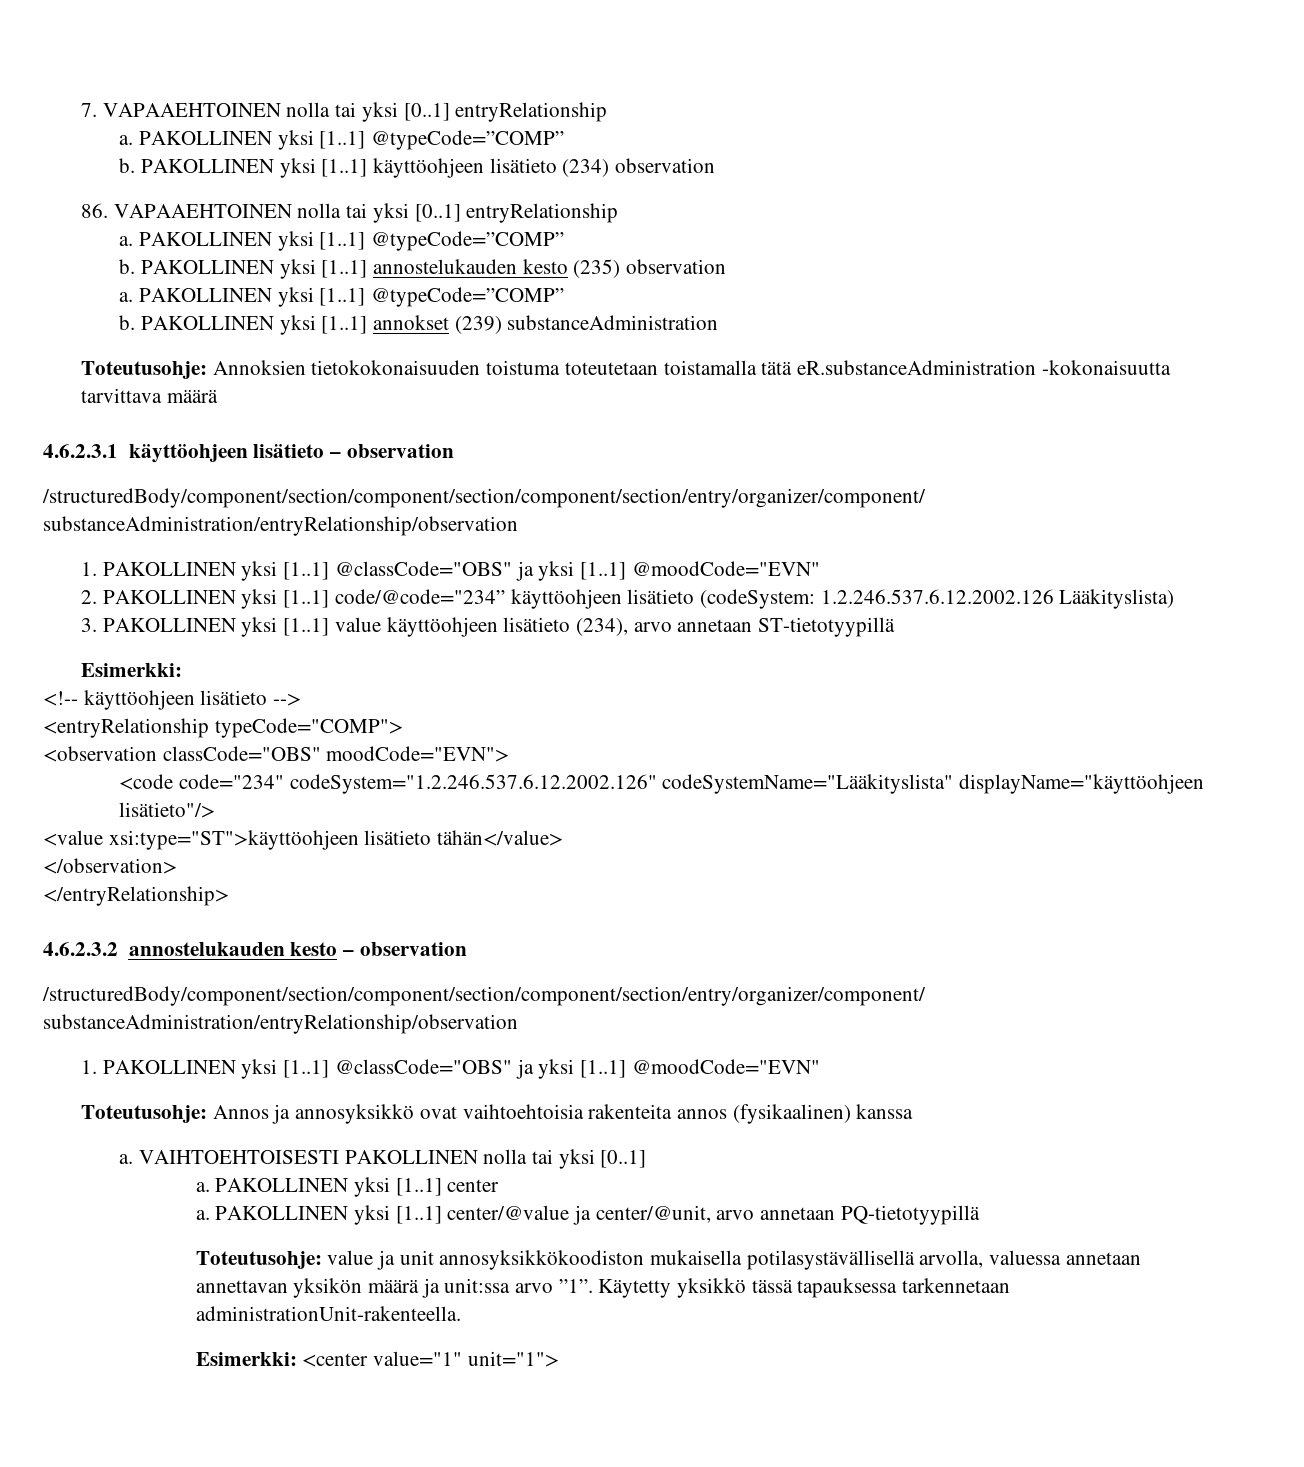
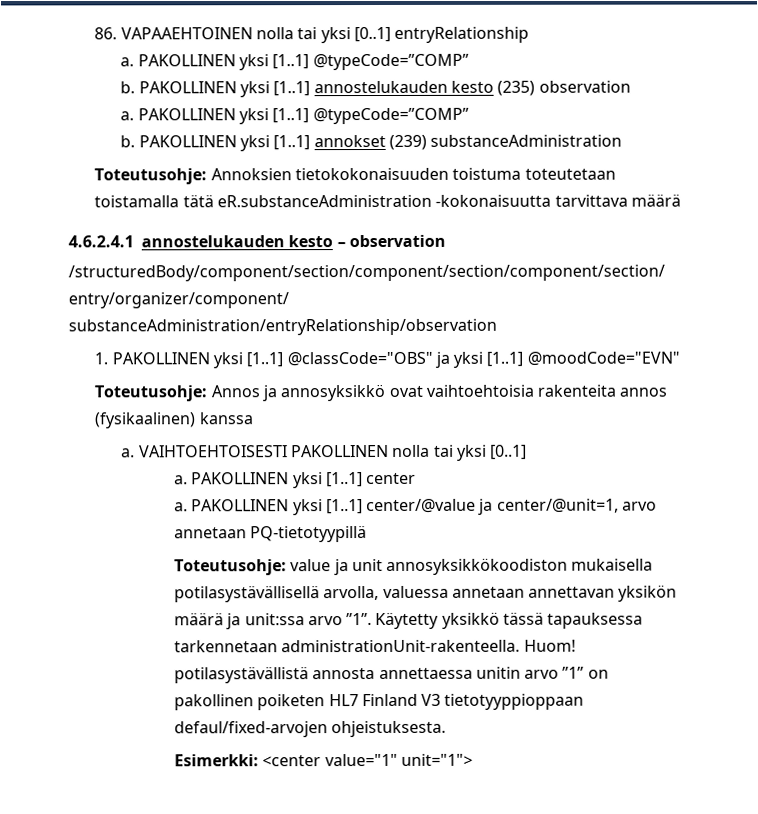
- 7. VAPAAEHTOINEN nolla tai yksi [0..1] entryRelationship
- a. PAKOLLINEN yksi [1..1] @typeCode=”COMP”
- b. PAKOLLINEN yksi [1..1] käyttöohjeen lisätieto (234) observation
- 4.6.2.3.1 käyttöohjeen lisätieto – observation
- /structuredBody/component/section/component/section/component/section/entry/organizer/component/ substanceAdministration/entryRelationship/observation
- 1. PAKOLLINEN yksi [1..1] @classCode="OBS" ja yksi [1..1] @moodCode="EVN"
- 2. PAKOLLINEN yksi [1..1] code/@code="234” käyttöohjeen lisätieto (codeSystem: 1.2.246.537.6.12.2002.126 Lääkityslista)
- 3. PAKOLLINEN yksi [1..1] value käyttöohjeen lisätieto (234), arvo annetaan ST-tietotyypillä
- Esimerkki:
- <!-- käyttöohjeen lisätieto -->
- <entryRelationship typeCode="COMP">
- <observation classCode="OBS" moodCode="EVN">
- <code code="234" codeSystem="1.2.246.537.6.12.2002.126" codeSystemName="Lääkityslista" displayName="käyttöohjeen lisätieto"/>
- <value xsi:type="ST">käyttöohjeen lisätieto tähän</value>
- </observation>
- </entryRelationship>
- 4.6.2.3.2 annostelukauden kesto – observation
+ 4.6.2.4.1 annostelukauden kesto – observation
- PAKOLLINEN yksi [1..1] center/@value ja center/@unit, arvo annetaan PQ-tietotyypillä
+ PAKOLLINEN yksi [1..1] center/@value ja center/@unit=1, arvo annetaan PQ-tietotyypillä
+ Huom! potilasystävällistä annosta annettaessa unitin arvo ”1” on pakollinen poiketen HL7 Finland V3 tietotyyppioppaan defaul/fixed-arvojen ohjeistuksesta.

